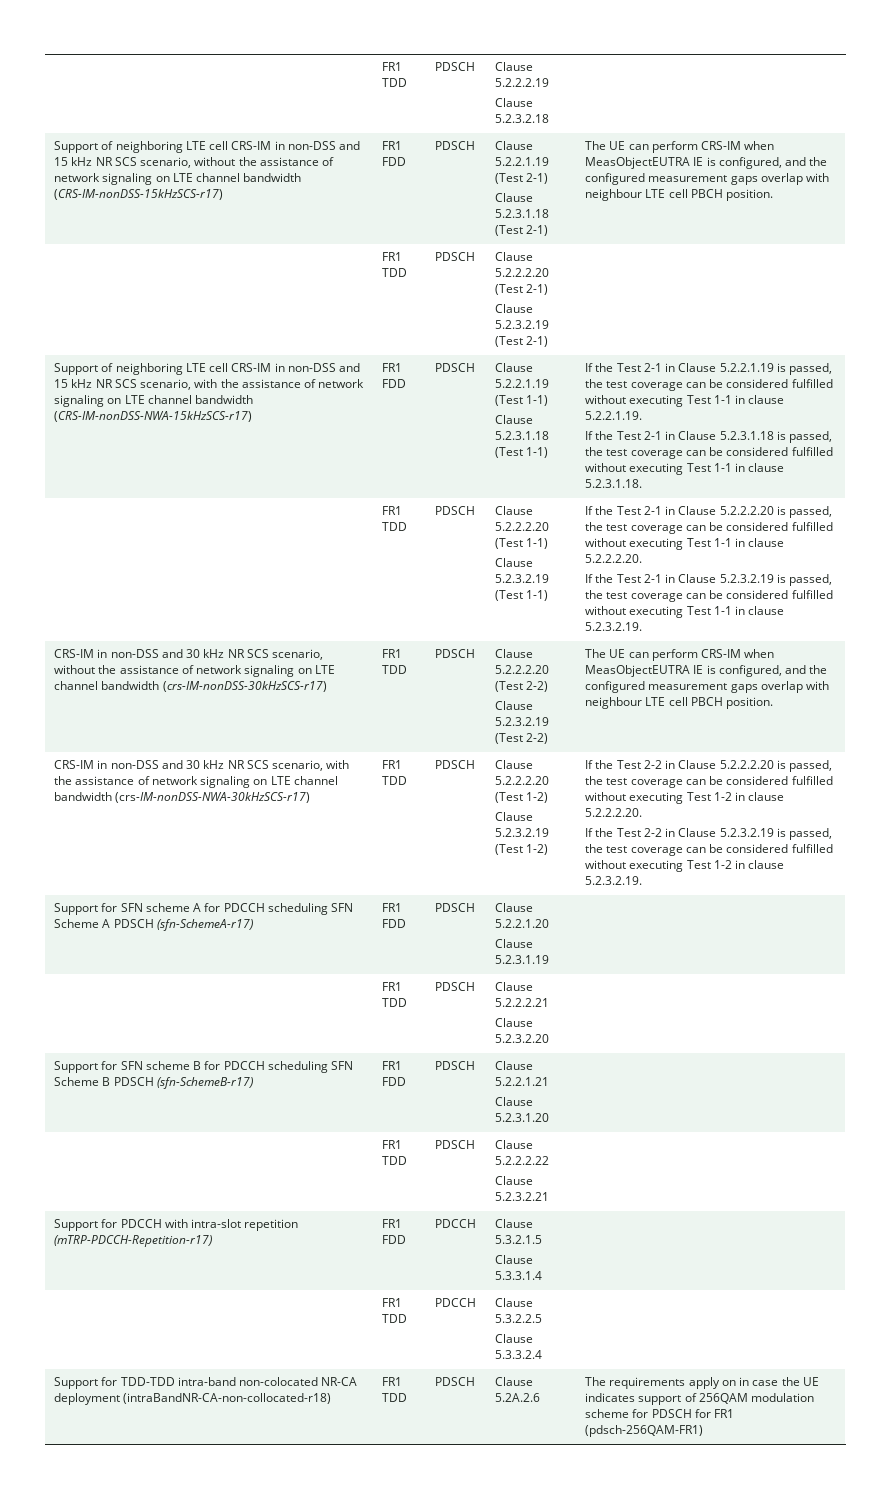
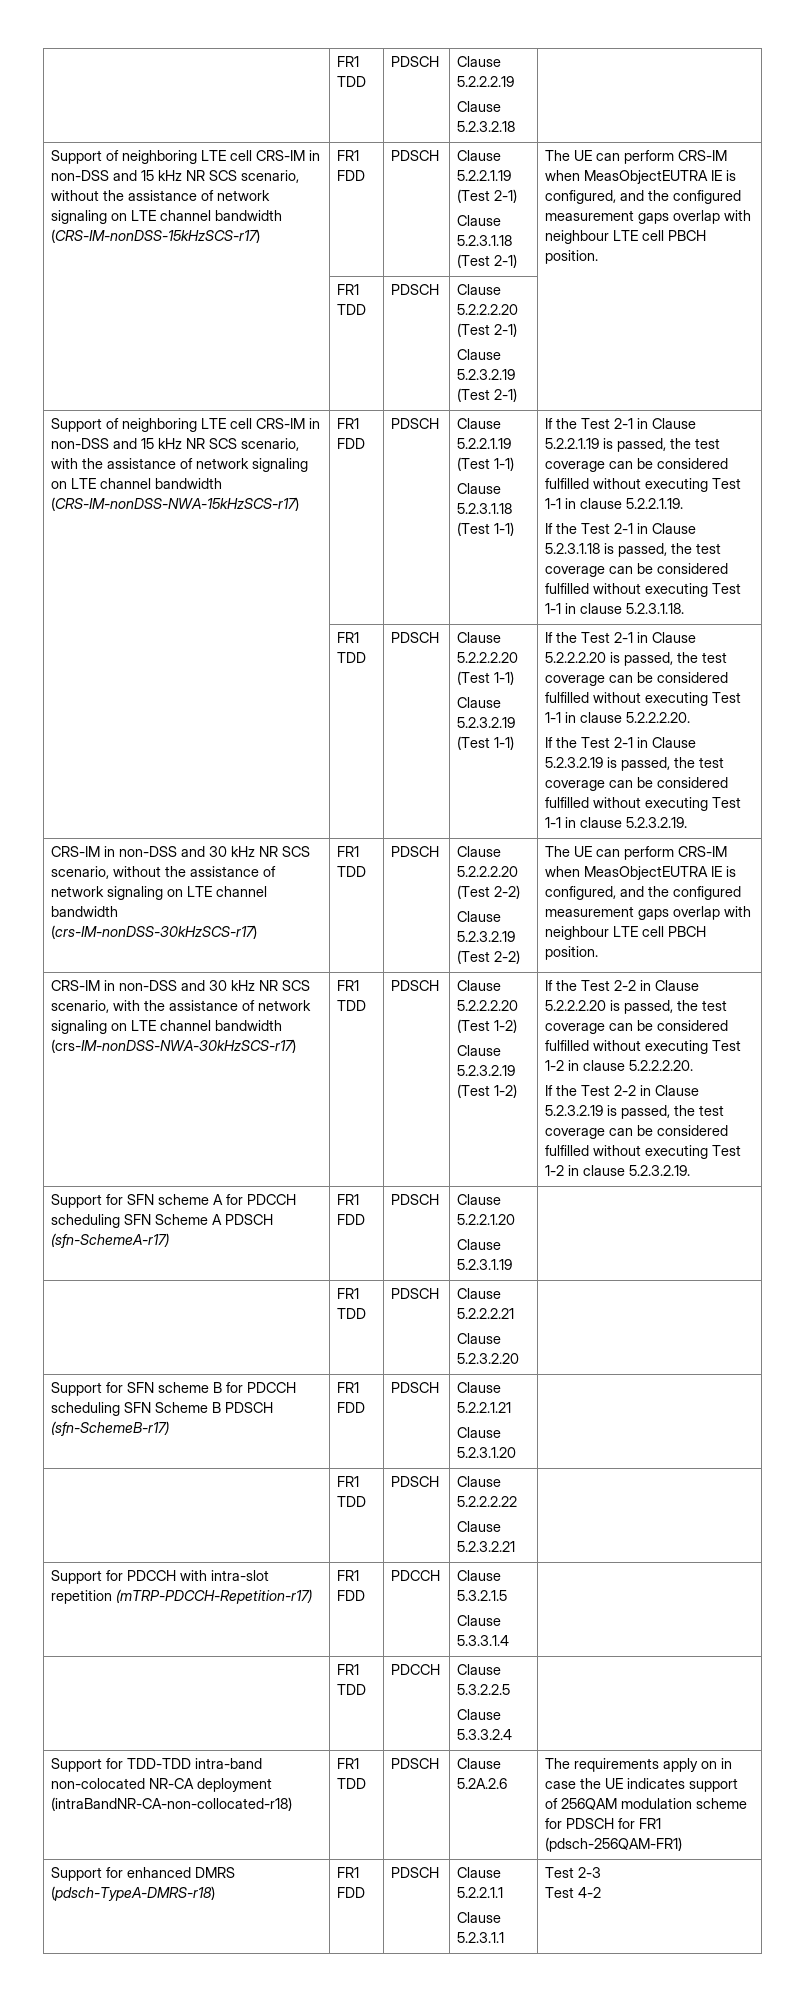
+ Support for enhanced DMRS (pdsch-TypeA-DMRS-r18) | FR1 FDD | PDSCH | Clause 5.2.2.1.1
+ Clause 5.2.3.1.1 | Test 2-3
+ Test 4-2

